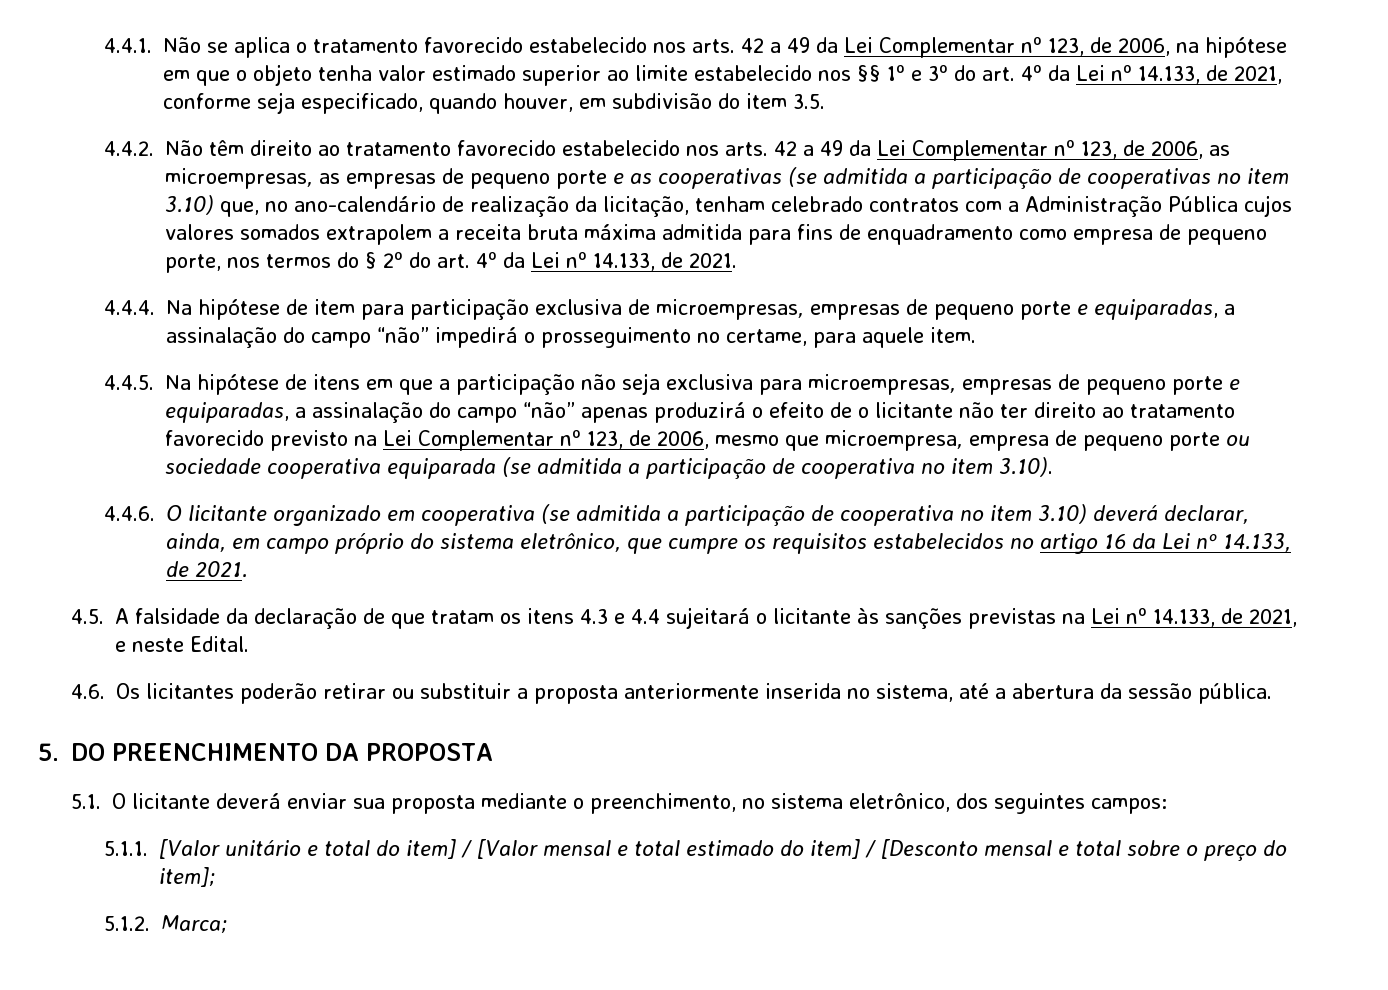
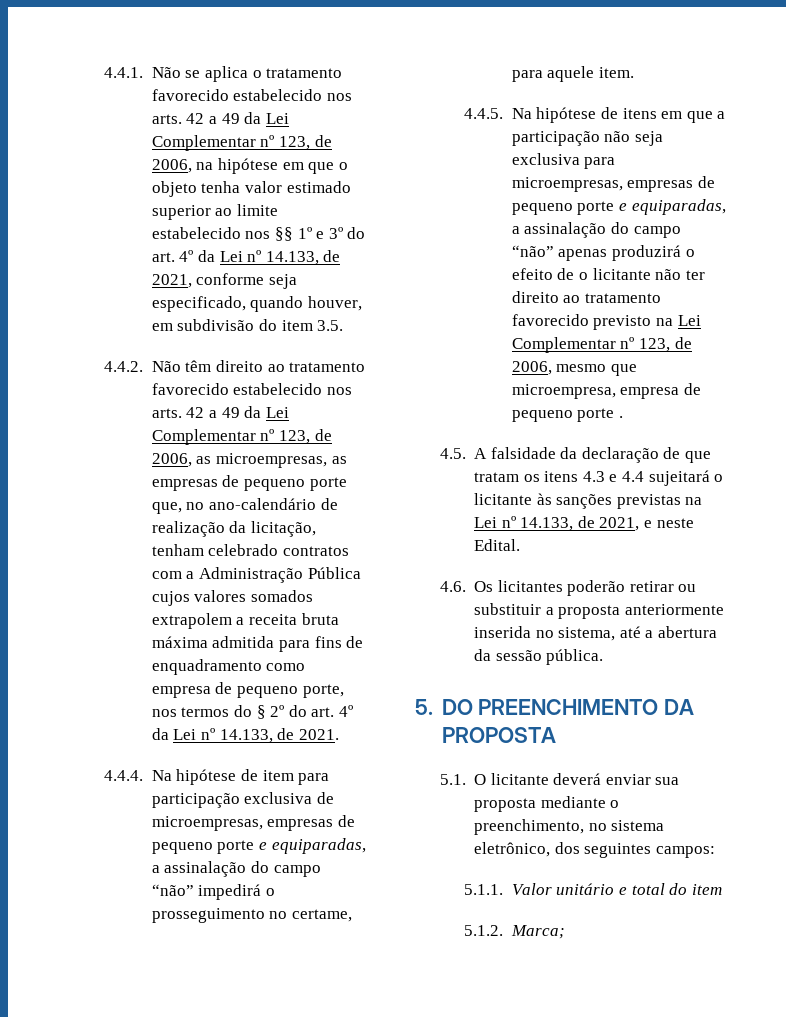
- 4.4.2. Não têm direito ao tratamento favorecido estabelecido nos arts. 42 a 49 da Lei Complementar nº 123, de 2006, as microempresas, as empresas de pequeno porte e as cooperativas (se admitida a participação de cooperativas no item 3.10) que, no ano-calendário de realização da licitação, tenham celebrado contratos com a Administração Pública cujos valores somados extrapolem a receita bruta máxima admitida para fins de enquadramento como empresa de pequeno porte, nos termos do § 2º do art. 4º da Lei nº 14.133, de 2021.
+ 4.4.2. Não têm direito ao tratamento favorecido estabelecido nos arts. 42 a 49 da Lei Complementar nº 123, de 2006, as microempresas, as empresas de pequeno porte que, no ano-calendário de realização da licitação, tenham celebrado contratos com a Administração Pública cujos valores somados extrapolem a receita bruta máxima admitida para fins de enquadramento como empresa de pequeno porte, nos termos do § 2º do art. 4º da Lei nº 14.133, de 2021.
- 4.4.5. Na hipótese de itens em que a participação não seja exclusiva para microempresas, empresas de pequeno porte e equiparadas, a assinalação do campo “não” apenas produzirá o efeito de o licitante não ter direito ao tratamento favorecido previsto na Lei Complementar nº 123, de 2006, mesmo que microempresa, empresa de pequeno porte ou sociedade cooperativa equiparada (se admitida a participação de cooperativa no item 3.10).
- 4.4.6. O licitante organizado em cooperativa (se admitida a participação de cooperativa no item 3.10) deverá declarar, ainda, em campo próprio do sistema eletrônico, que cumpre os requisitos estabelecidos no artigo 16 da Lei nº 14.133, de 2021.
+ 4.4.5. Na hipótese de itens em que a participação não seja exclusiva para microempresas, empresas de pequeno porte e equiparadas, a assinalação do campo “não” apenas produzirá o efeito de o licitante não ter direito ao tratamento favorecido previsto na Lei Complementar nº 123, de 2006, mesmo que microempresa, empresa de pequeno porte .
- 5.1.1. [Valor unitário e total do item] / [Valor mensal e total estimado do item] / [Desconto mensal e total sobre o preço do item];
+ 5.1.1. Valor unitário e total do item

